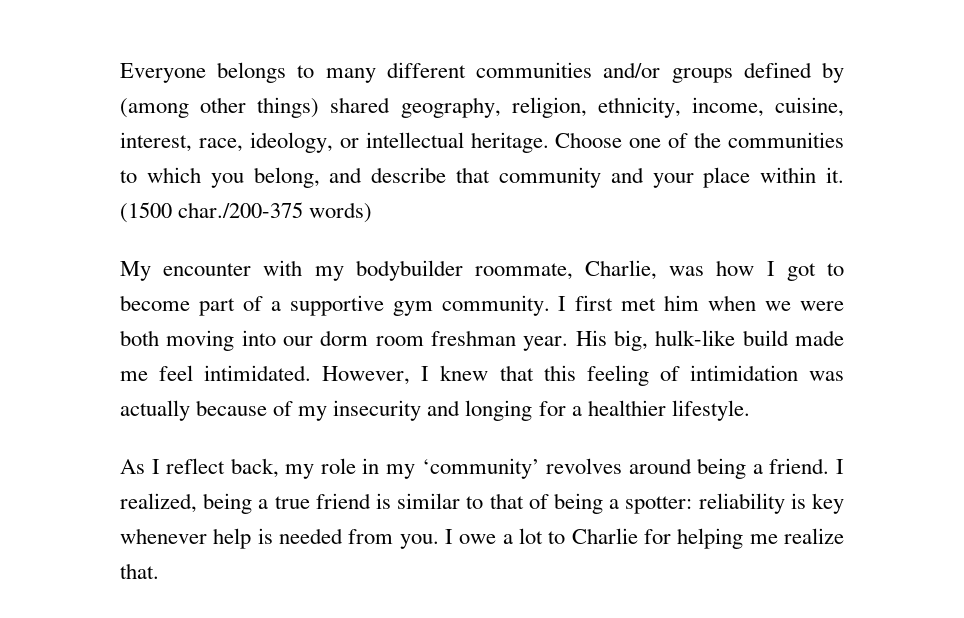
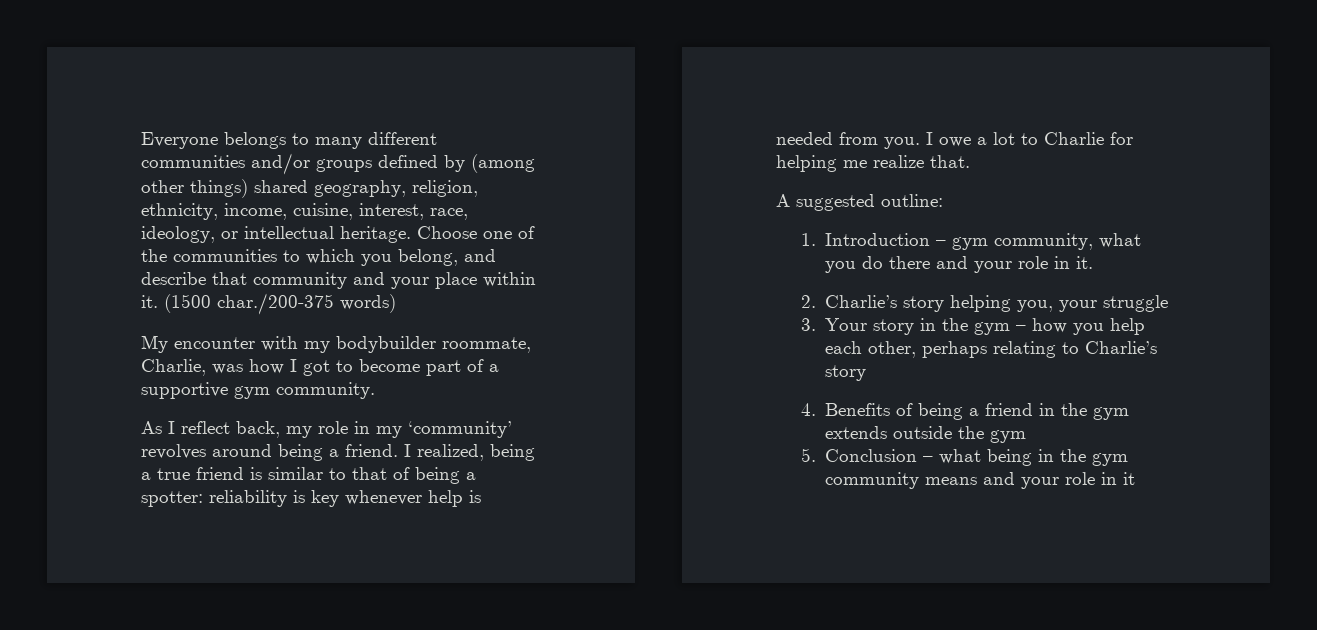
- I first met him when we were both moving into our dorm room freshman year. His big, hulk-like build made me feel intimidated. However, I knew that this feeling of intimidation was actually because of my insecurity and longing for a healthier lifestyle.
+ A suggested outline:
+ 1. Introduction – gym community, what you do there and your role in it.
+ 2. Charlie’s story helping you, your struggle
+ 3. Your story in the gym – how you help each other, perhaps relating to Charlie’s story
+ 4. Benefits of being a friend in the gym extends outside the gym
+ 5. Conclusion – what being in the gym community means and your role in it

